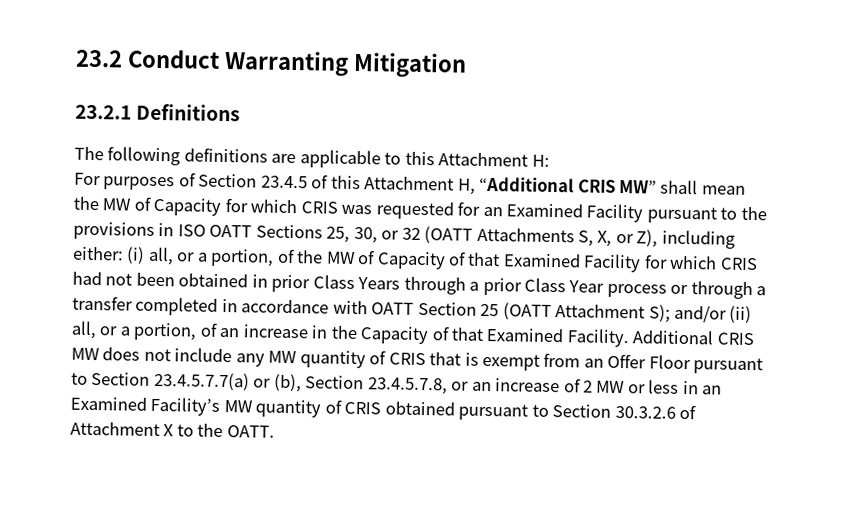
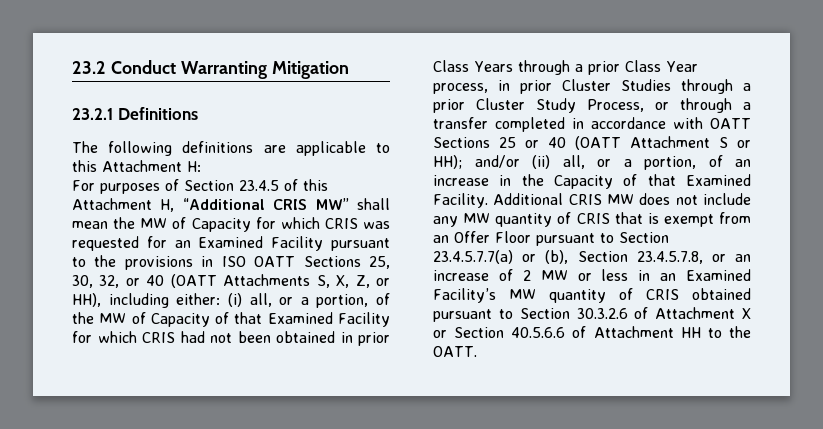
- For purposes of Section 23.4.5 of this Attachment H, “Additional CRIS MW” shall mean the MW of Capacity for which CRIS was requested for an Examined Facility pursuant to the provisions in ISO OATT Sections 25, 30, or 32 (OATT Attachments S, X, or Z), including either:
+ For purposes of Section 23.4.5 of this Attachment H, “Additional CRIS MW” shall mean the MW of Capacity for which CRIS was requested for an Examined Facility pursuant to the provisions in ISO OATT Sections 25, 30, 32, or 40 (OATT Attachments S, X, Z, or HH), including either:
- (i) all, or a portion, of the MW of Capacity of that Examined Facility for which CRIS had not been obtained in prior Class Years through a prior Class Year process or through a transfer completed in accordance with OATT Section 25 (OATT Attachment S);
+ (i) all, or a portion, of the MW of Capacity of that Examined Facility for which CRIS had not been obtained in prior Class Years through a prior Class Year process, in prior Cluster Studies through a prior Cluster Study Process, or through a transfer completed in accordance with OATT Sections 25 or 40 (OATT Attachment S or HH);
- Additional CRIS MW does not include any MW quantity of CRIS that is exempt from an Offer Floor pursuant to Section 23.4.5.7.7(a) or (b), Section 23.4.5.7.8, or an increase of 2 MW or less in an Examined Facility’s MW quantity of CRIS obtained pursuant to Section 30.3.2.6 of Attachment X to the OATT.
+ Additional CRIS MW does not include any MW quantity of CRIS that is exempt from an Offer Floor pursuant to Section 23.4.5.7.7(a) or (b), Section 23.4.5.7.8, or an increase of 2 MW or less in an Examined Facility’s MW quantity of CRIS obtained pursuant to Section 30.3.2.6 of Attachment X or Section 40.5.6.6 of Attachment HH to the OATT.

